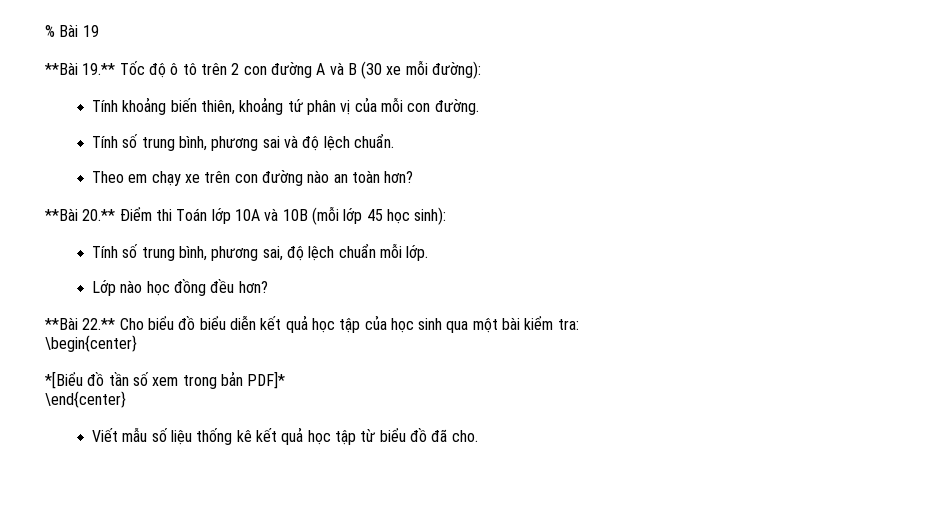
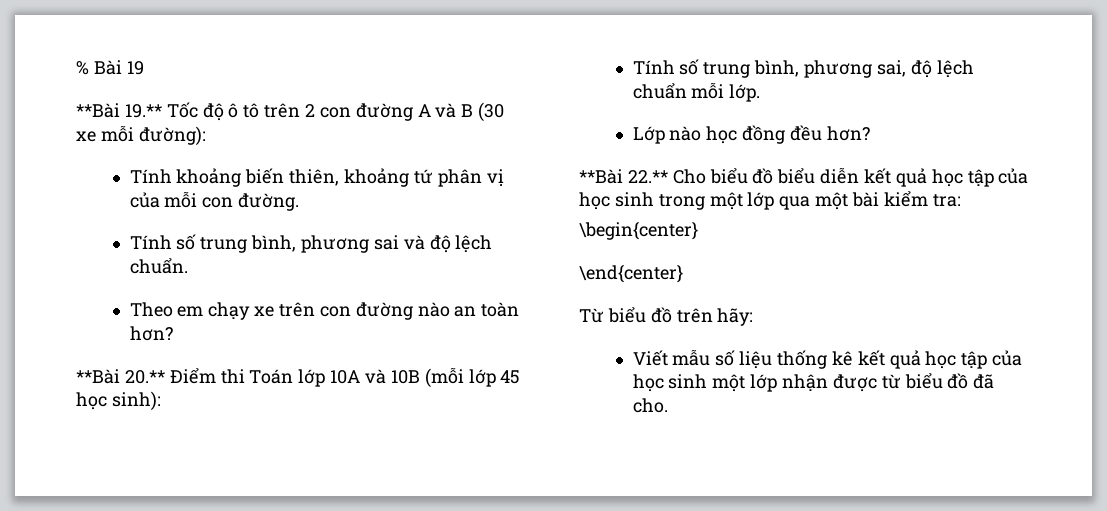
- **Bài 22.** Cho biểu đồ biểu diễn kết quả học tập của học sinh qua một bài kiểm tra:
+ **Bài 22.** Cho biểu đồ biểu diễn kết quả học tập của học sinh trong một lớp qua một bài kiểm tra:
- *[Biểu đồ tần số xem trong bản PDF]*
  \end{center}
+ Từ biểu đồ trên hãy:
- Viết mẫu số liệu thống kê kết quả học tập từ biểu đồ đã cho.
+ Viết mẫu số liệu thống kê kết quả học tập của học sinh một lớp nhận được từ biểu đồ đã cho.

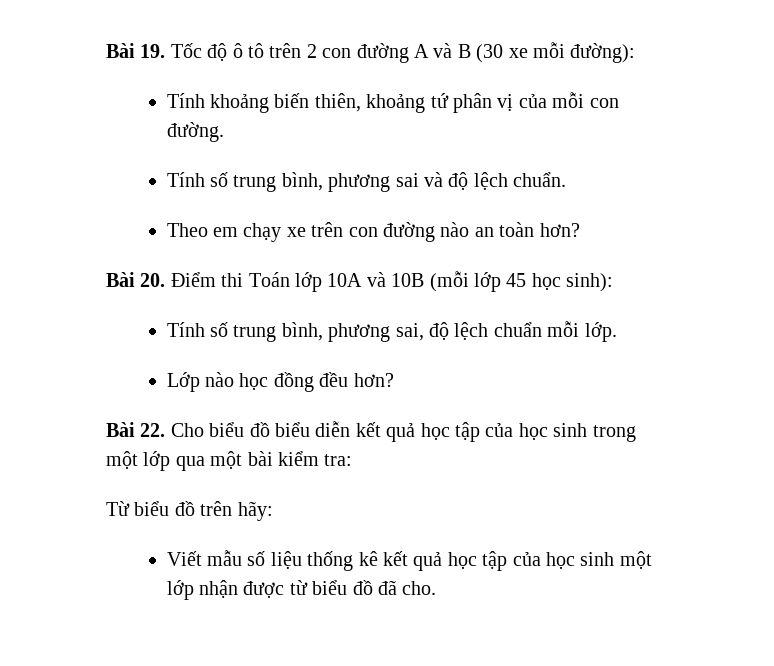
- % Bài 19
- **Bài 19.** Tốc độ ô tô trên 2 con đường A và B (30 xe mỗi đường):
+ Bài 19. Tốc độ ô tô trên 2 con đường A và B (30 xe mỗi đường):
- **Bài 20.** Điểm thi Toán lớp 10A và 10B (mỗi lớp 45 học sinh):
+ Bài 20. Điểm thi Toán lớp 10A và 10B (mỗi lớp 45 học sinh):
- **Bài 22.** Cho biểu đồ biểu diễn kết quả học tập của học sinh trong một lớp qua một bài kiểm tra:
+ Bài 22. Cho biểu đồ biểu diễn kết quả học tập của học sinh trong một lớp qua một bài kiểm tra:
- \begin{center}
- \end{center}

